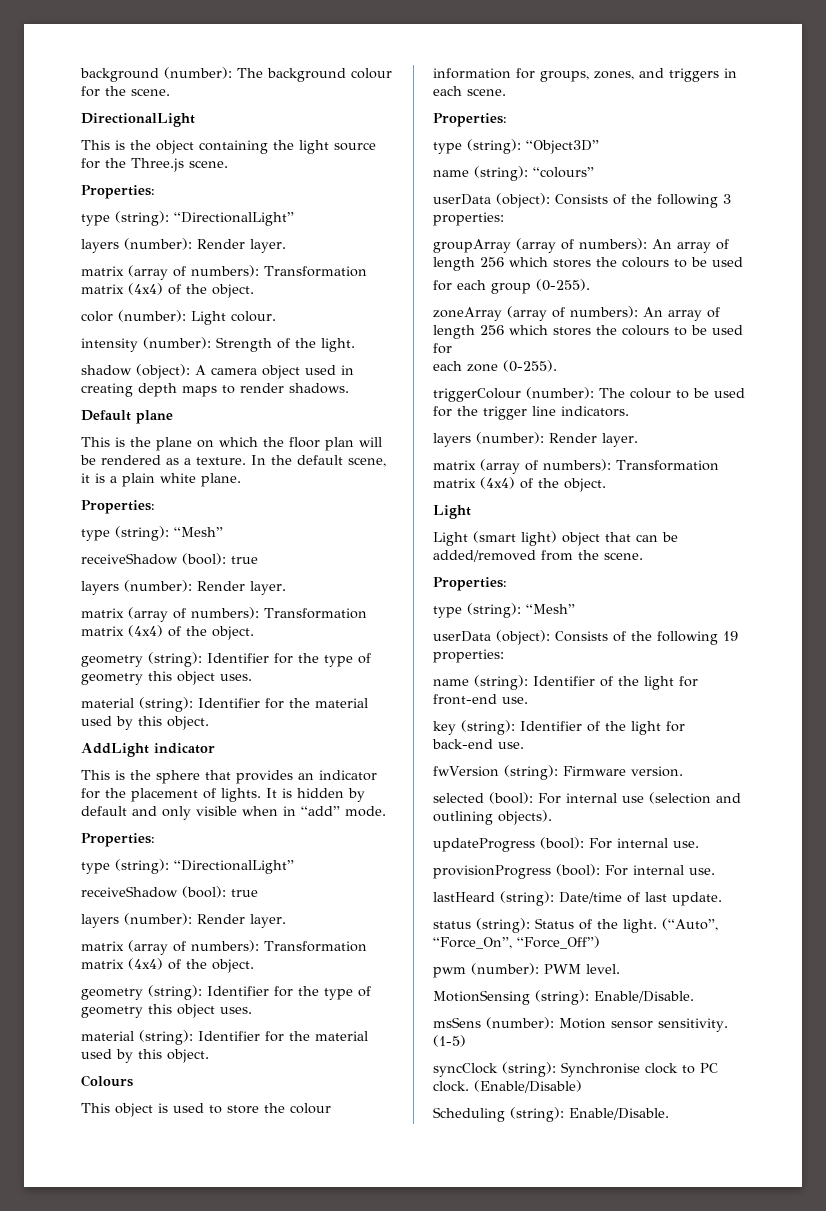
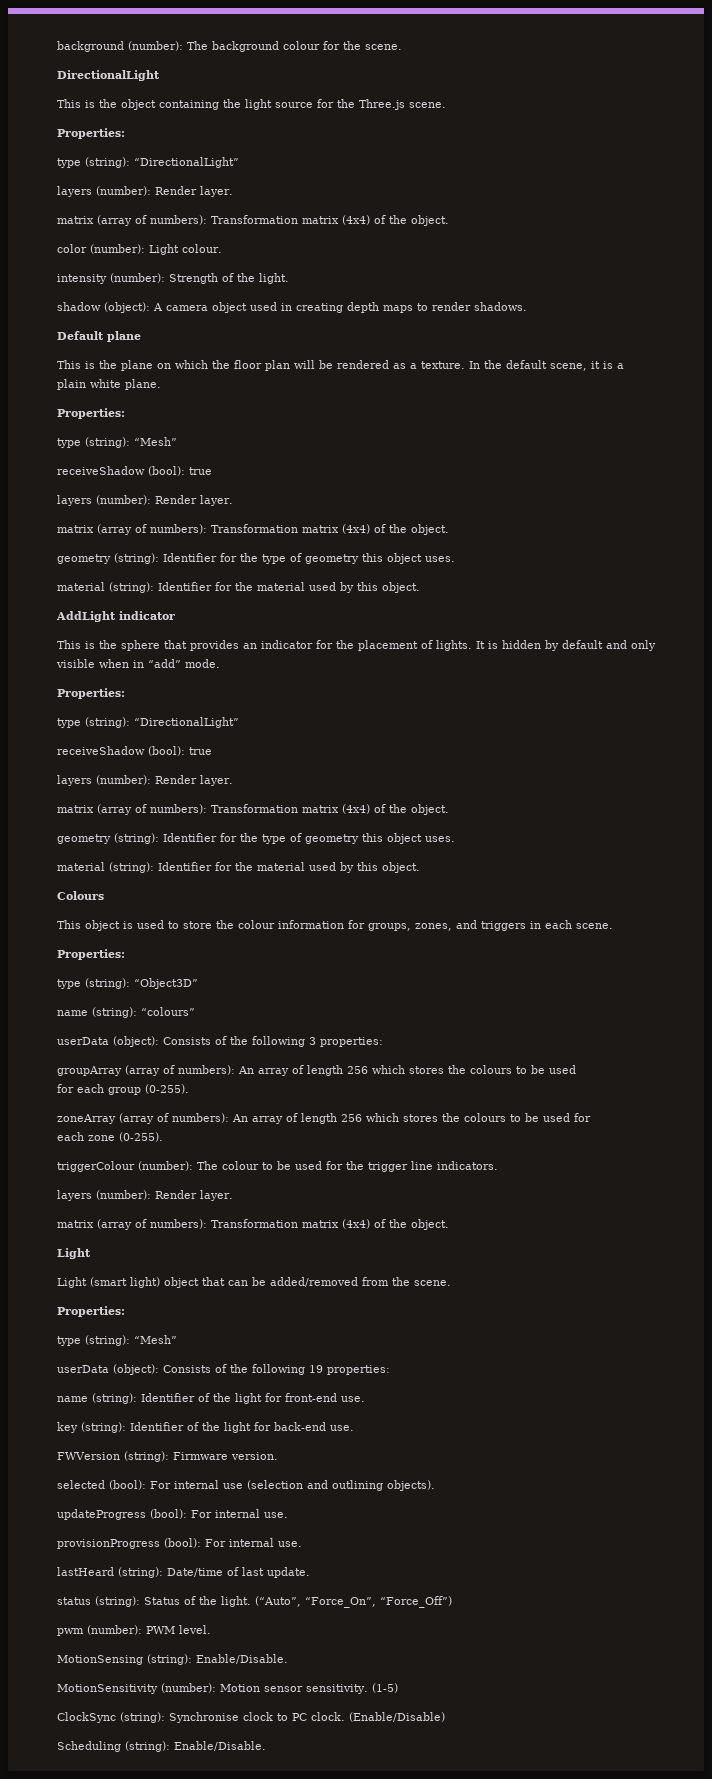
- fwVersion (string): Firmware version.
+ FWVersion (string): Firmware version.
- msSens (number): Motion sensor sensitivity.
+ MotionSensitivity (number): Motion sensor sensitivity.
- syncClock (string): Synchronise clock to PC clock.
+ ClockSync (string): Synchronise clock to PC clock.

